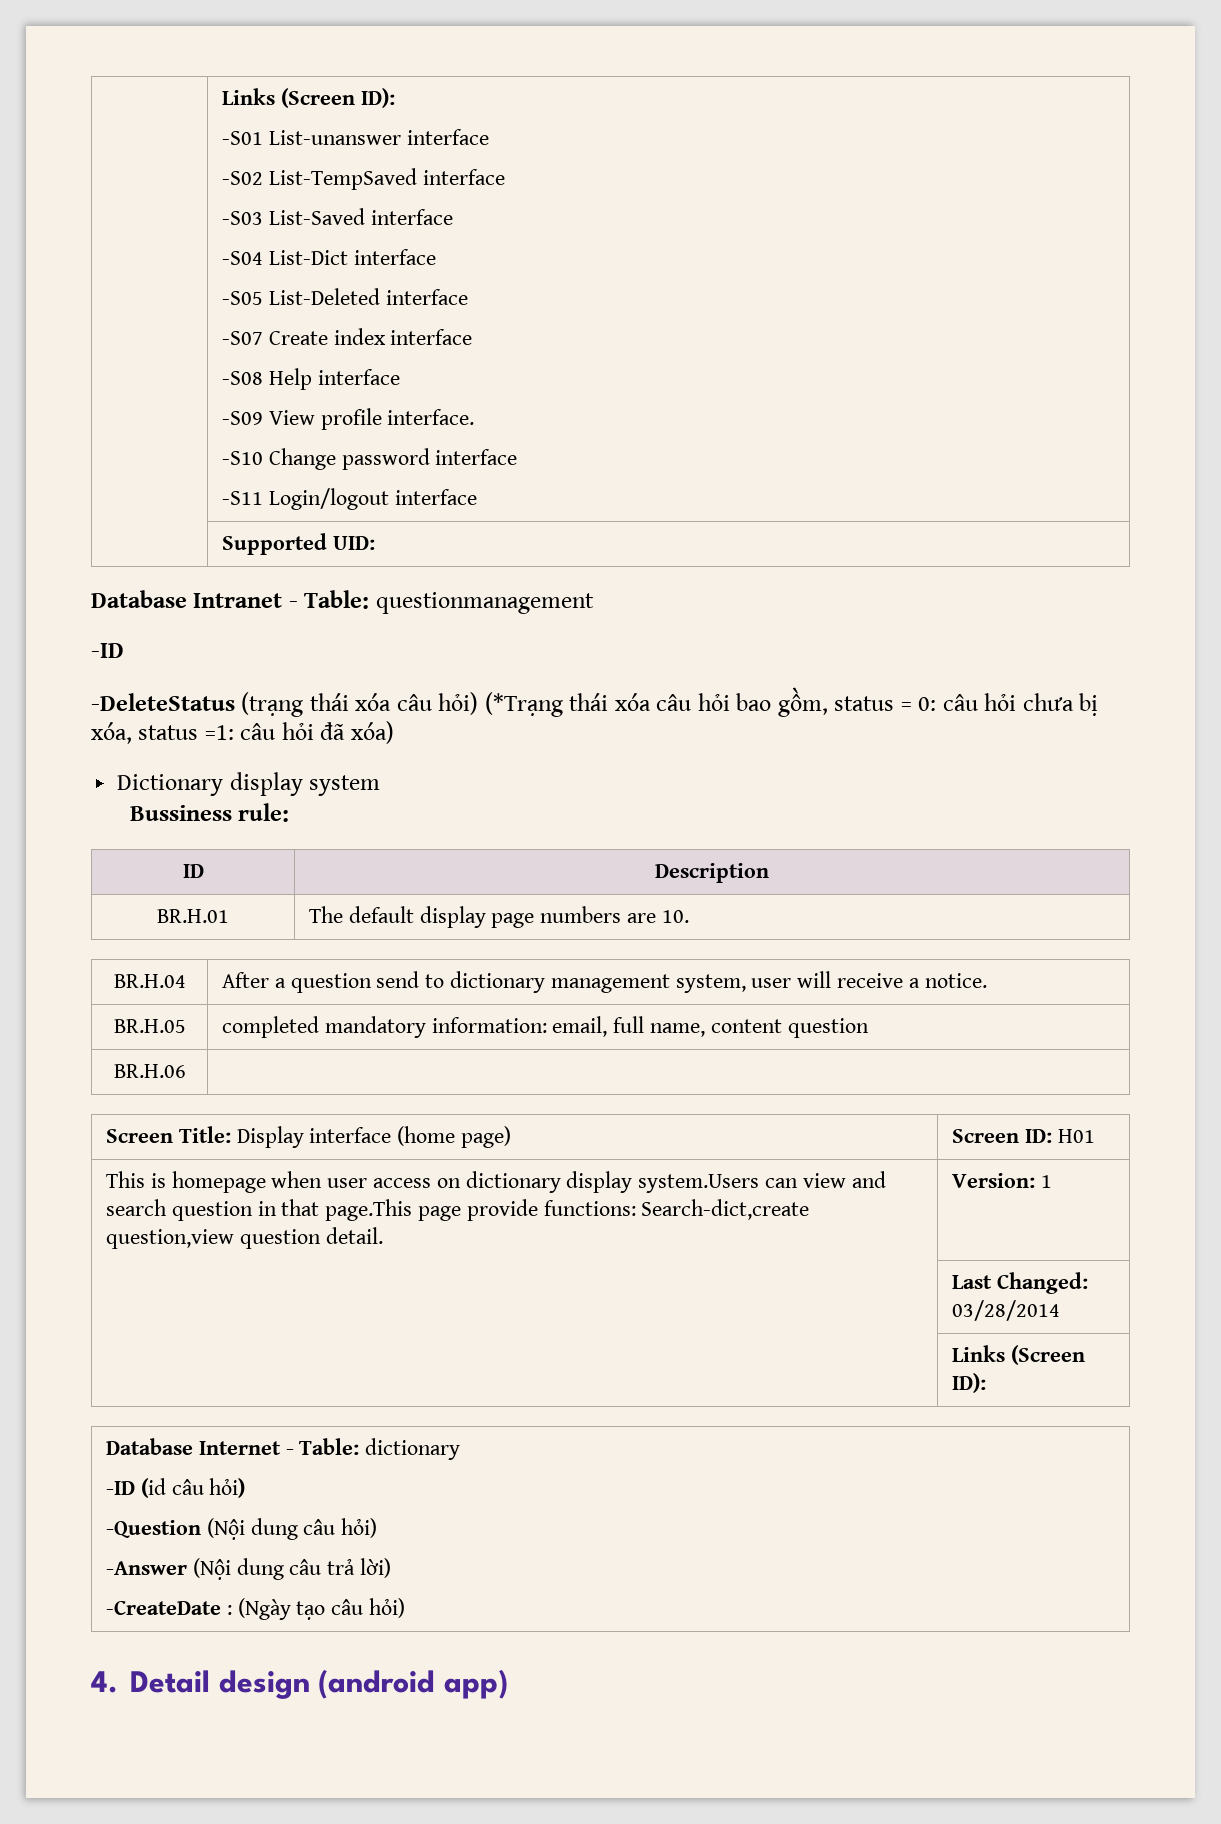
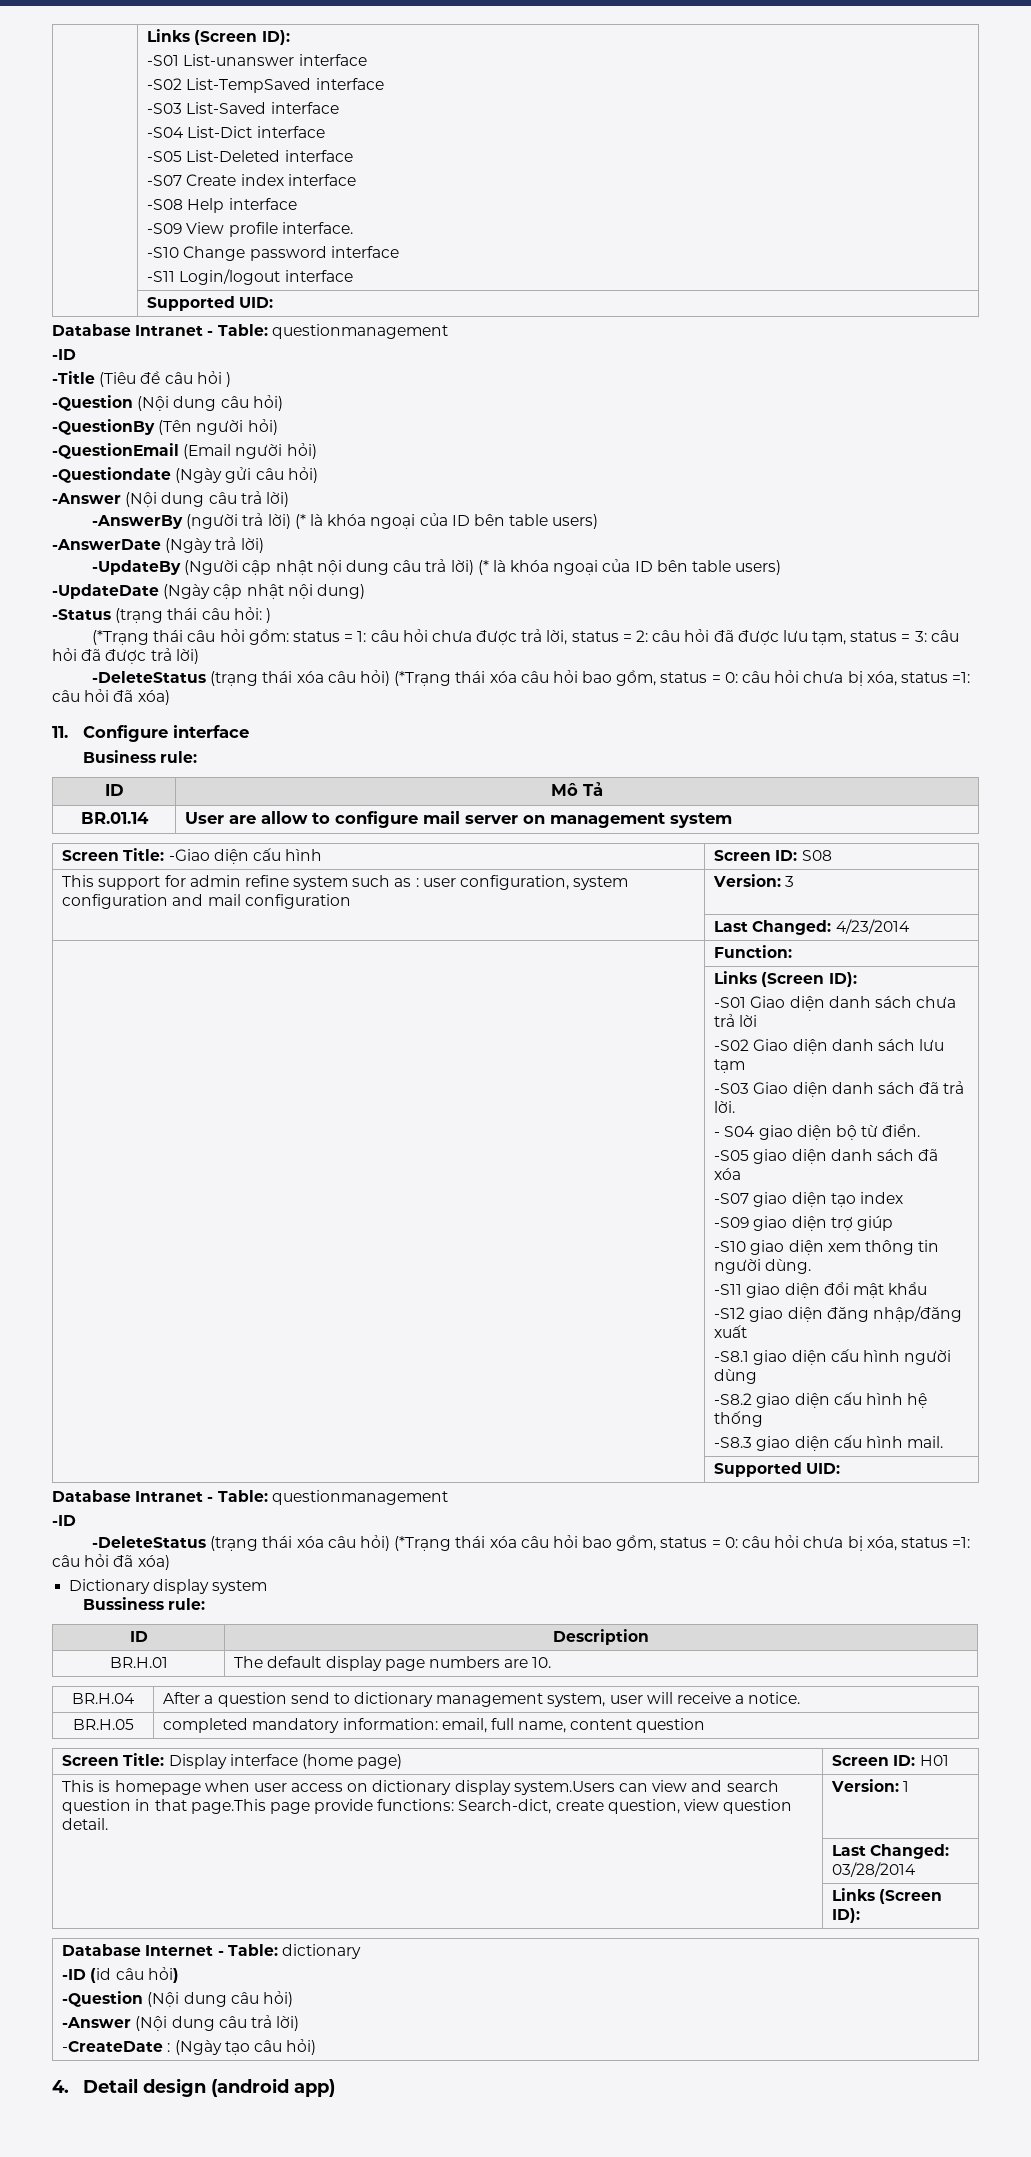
+ -Title (Tiêu đề câu hỏi )
+ -Question (Nội dung câu hỏi)
+ -QuestionBy (Tên người hỏi)
+ -QuestionEmail (Email người hỏi)
+ -Questiondate (Ngày gửi câu hỏi)
+ -Answer (Nội dung câu trả lời)
+ -AnswerBy (người trả lời) (* là khóa ngoại của ID bên table users)
+ -AnswerDate (Ngày trả lời)
+ -UpdateBy (Người cập nhật nội dung câu trả lời) (* là khóa ngoại của ID bên table users)
+ -UpdateDate (Ngày cập nhật nội dung)
+ -Status (trạng thái câu hỏi: )
+ (*Trạng thái câu hỏi gồm: status = 1: câu hỏi chưa được trả lời, status = 2: câu hỏi đã được lưu tạm, status = 3: câu hỏi đã được trả lời)
+ -DeleteStatus (trạng thái xóa câu hỏi) (*Trạng thái xóa câu hỏi bao gồm, status = 0: câu hỏi chưa bị xóa, status =1: câu hỏi đã xóa)
+ 11. Configure interface
+ Business rule:
+ ID | Mô Tả
+ BR.01.14 | User are allow to configure mail server on management system
+ Screen Title: -Giao diện cấu hình | Screen ID: S08
+ This support for admin refine system such as : user configuration, system configuration and mail configuration | Version: 3
+ | Last Changed: 4/23/2014
+ | Function:
+ | Links (Screen ID):
+ -S01 Giao diện danh sách chưa trả lời
+ -S02 Giao diện danh sách lưu tạm
+ -S03 Giao diện danh sách đã trả lời.
+ - S04 giao diện bộ từ điển.
+ -S05 giao diện danh sách đã xóa
+ -S07 giao diện tạo index
+ -S09 giao diện trợ giúp
+ -S10 giao diện xem thông tin người dùng.
+ -S11 giao diện đổi mật khẩu
+ -S12 giao diện đăng nhập/đăng xuất
+ -S8.1 giao diện cấu hình người dùng
+ -S8.2 giao diện cấu hình hệ thống
+ -S8.3 giao diện cấu hình mail.
+ | Supported UID:
+ Database Intranet - Table: questionmanagement
+ -ID
- BR.H.06 |
- This is homepage when user access on dictionary display system.Users can view and search question in that page.This page provide functions: Search-dict,create question,view question detail. | Version: 1
+ This is homepage when user access on dictionary display system.Users can view and search question in that page.This page provide functions: Search-dict, create question, view question detail. | Version: 1

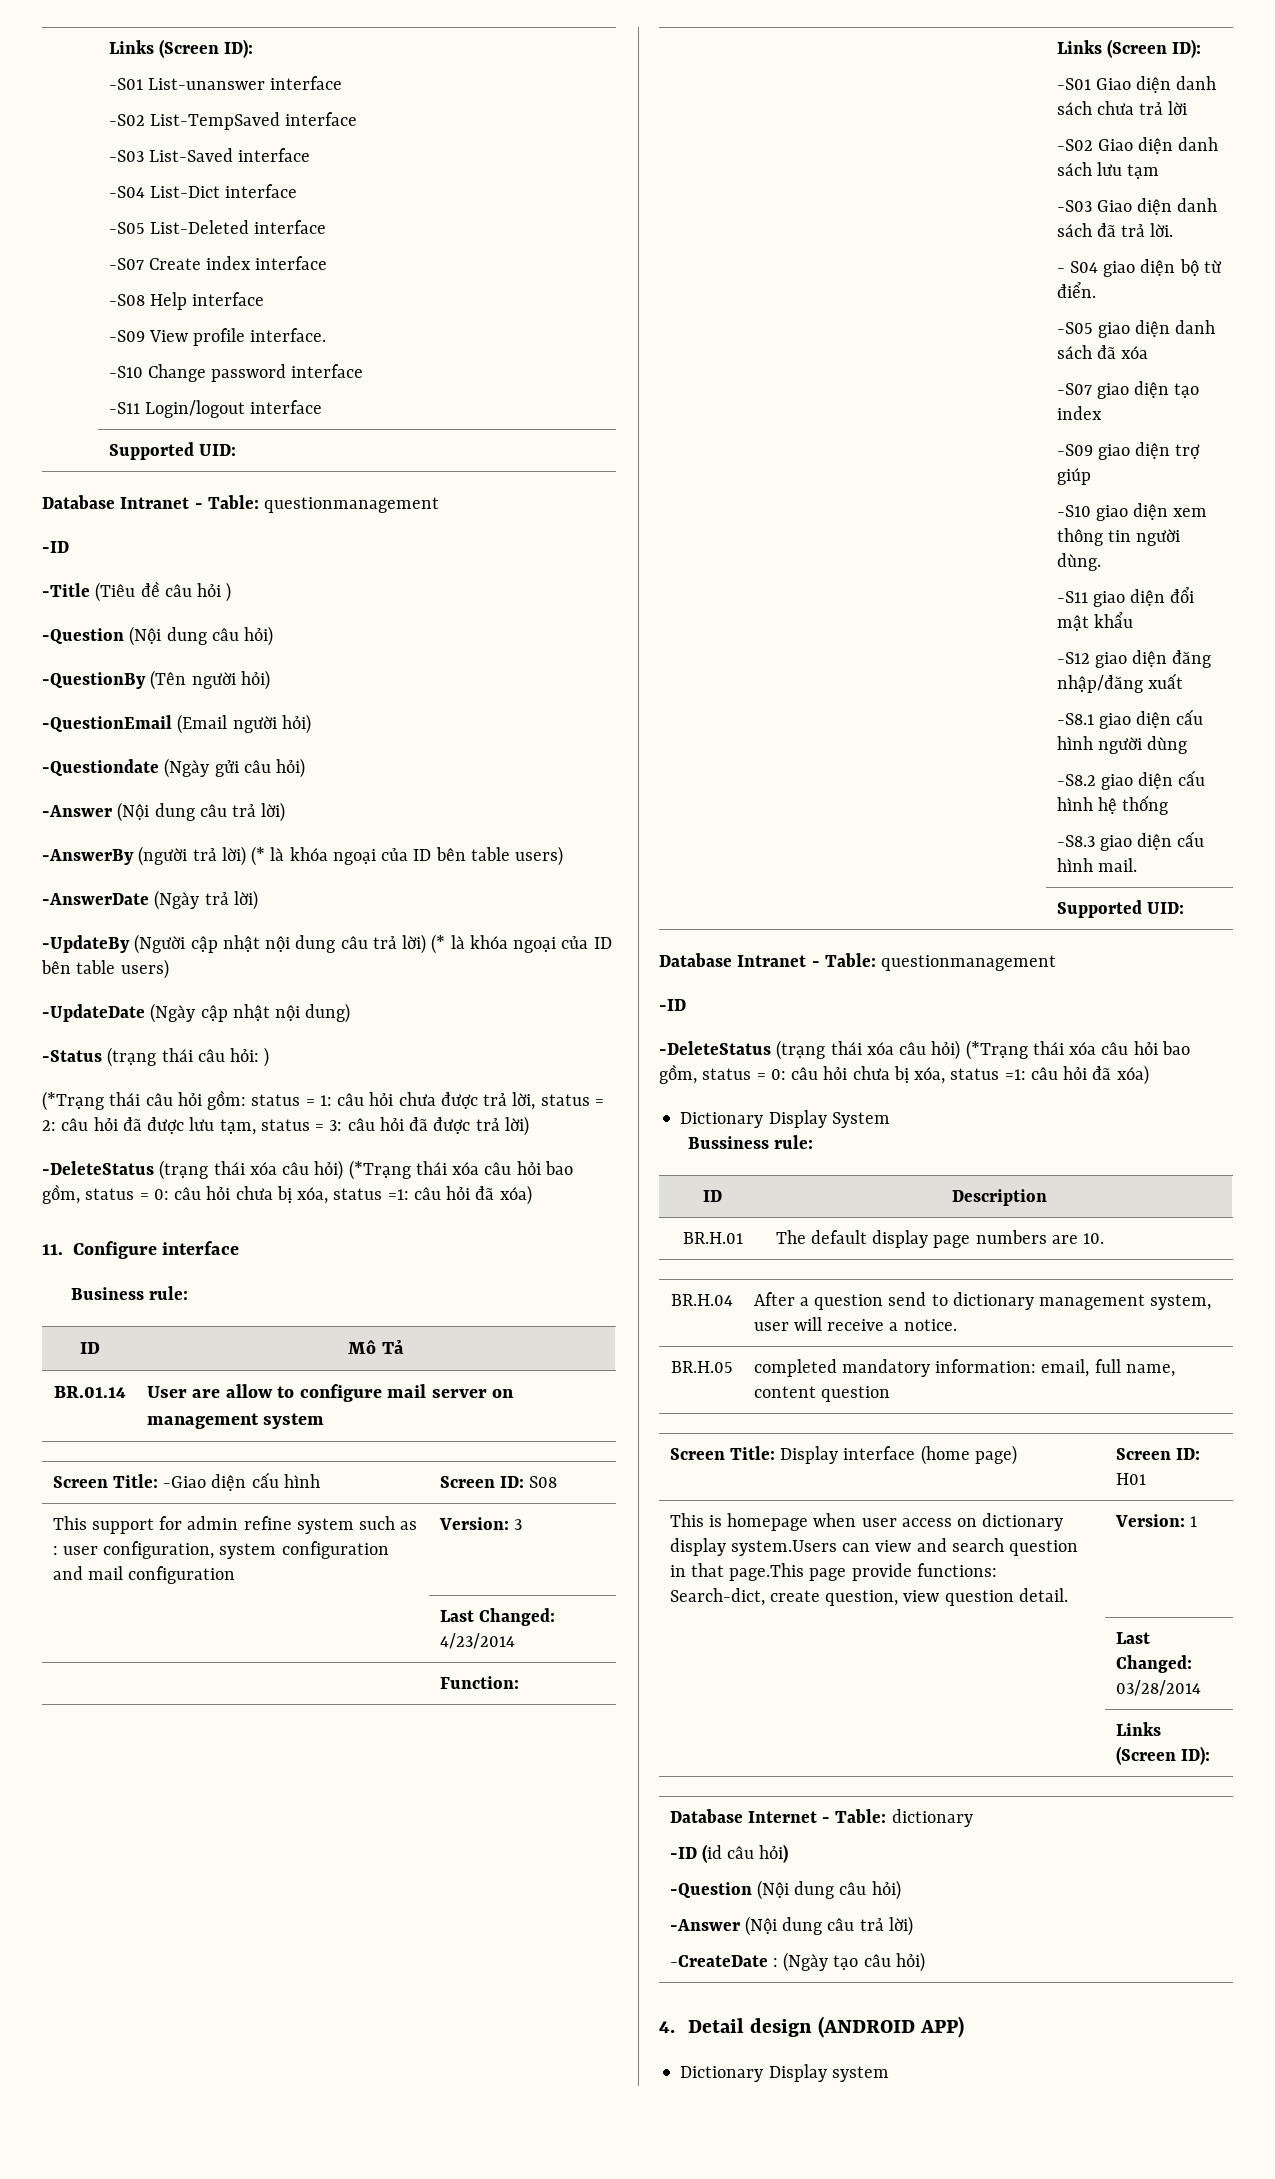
- Dictionary display system
+ Dictionary Display System
- 4. Detail design (android app)
+ 4. Detail design (ANDROID APP)
+ Dictionary Display system

